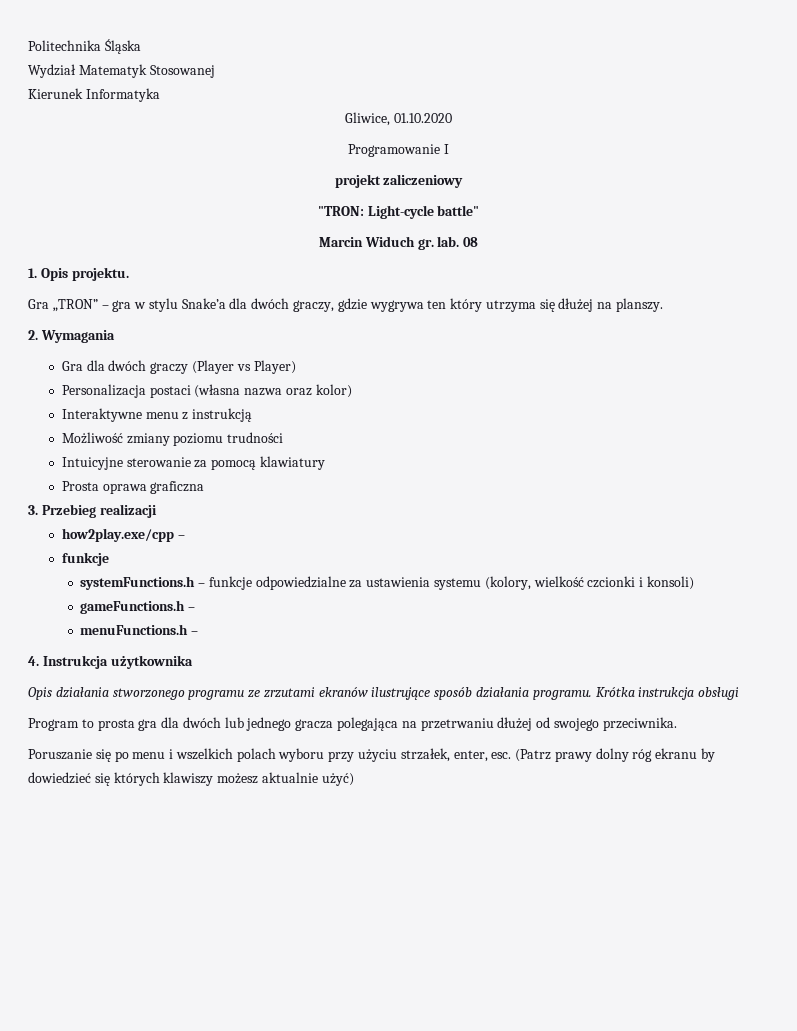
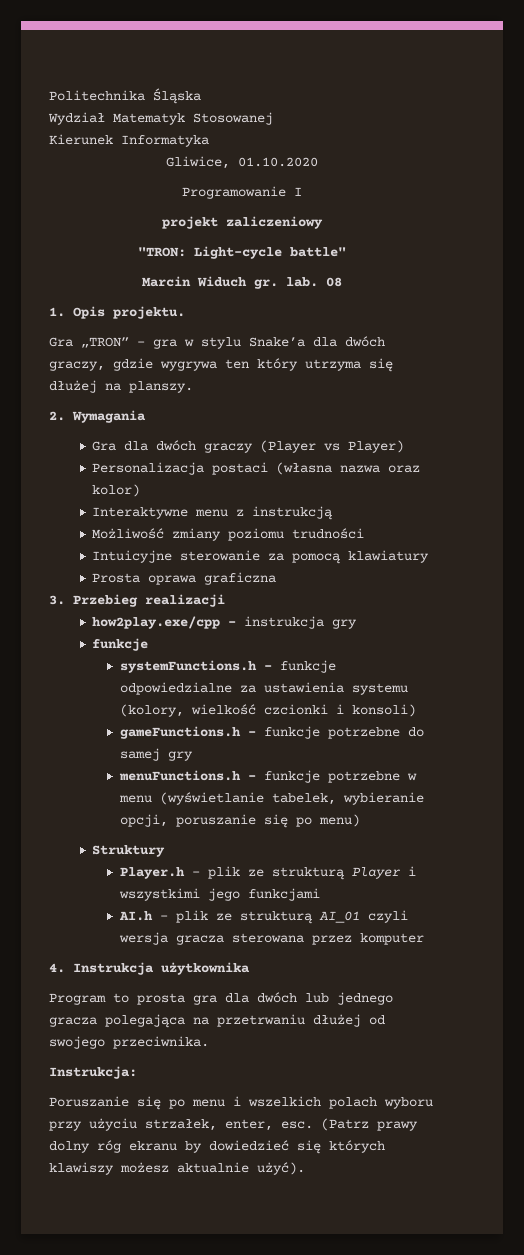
- how2play.exe/cpp –
+ how2play.exe/cpp – instrukcja gry
- gameFunctions.h –
- menuFunctions.h –
+ gameFunctions.h – funkcje potrzebne do samej gry
+ menuFunctions.h – funkcje potrzebne w menu (wyświetlanie tabelek, wybieranie opcji, poruszanie się po menu)
+ Struktury
+ Player.h - plik ze strukturą Player i wszystkimi jego funkcjami
+ AI.h - plik ze strukturą AI_01 czyli wersja gracza sterowana przez komputer
  4. Instrukcja użytkownika
- Opis działania stworzonego programu ze zrzutami ekranów ilustrujące sposób działania programu. Krótka instrukcja obsługi
+ Instrukcja:
- (Patrz prawy dolny róg ekranu by dowiedzieć się których klawiszy możesz aktualnie użyć)
+ (Patrz prawy dolny róg ekranu by dowiedzieć się których klawiszy możesz aktualnie użyć).

